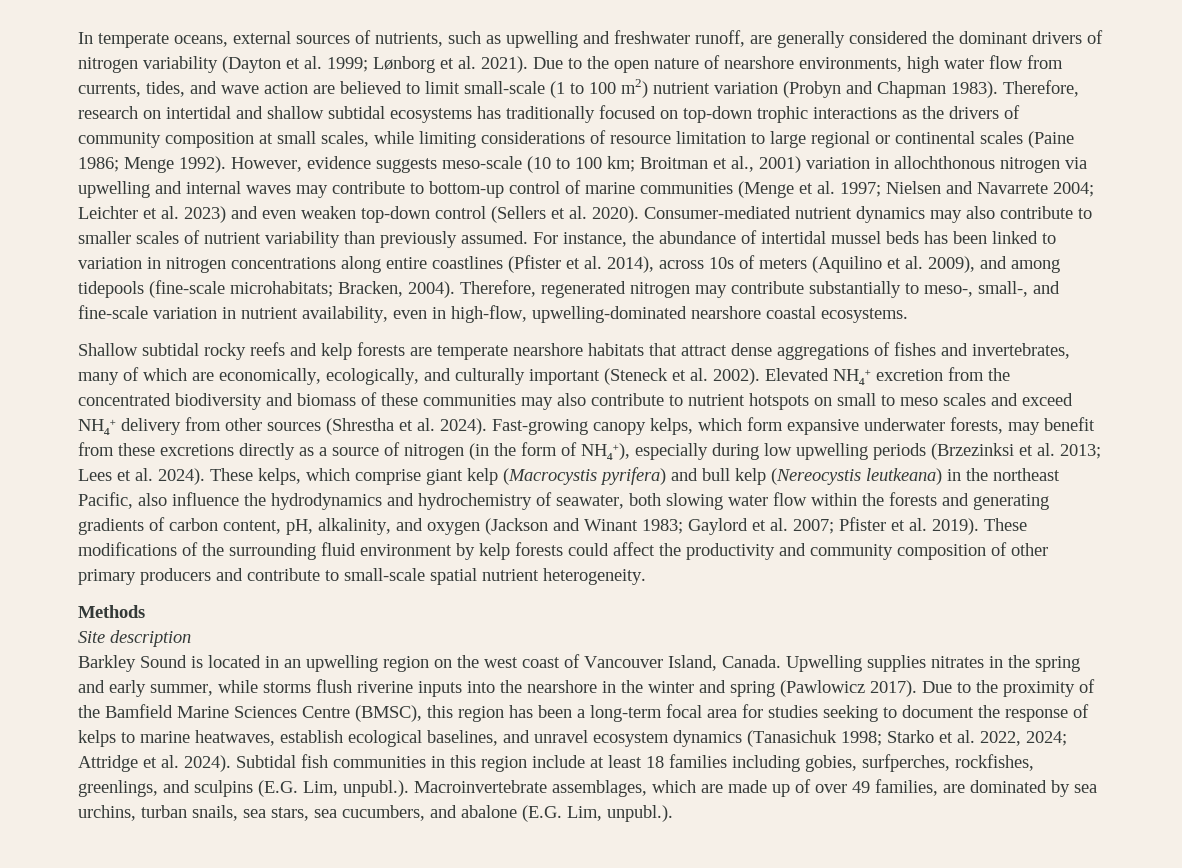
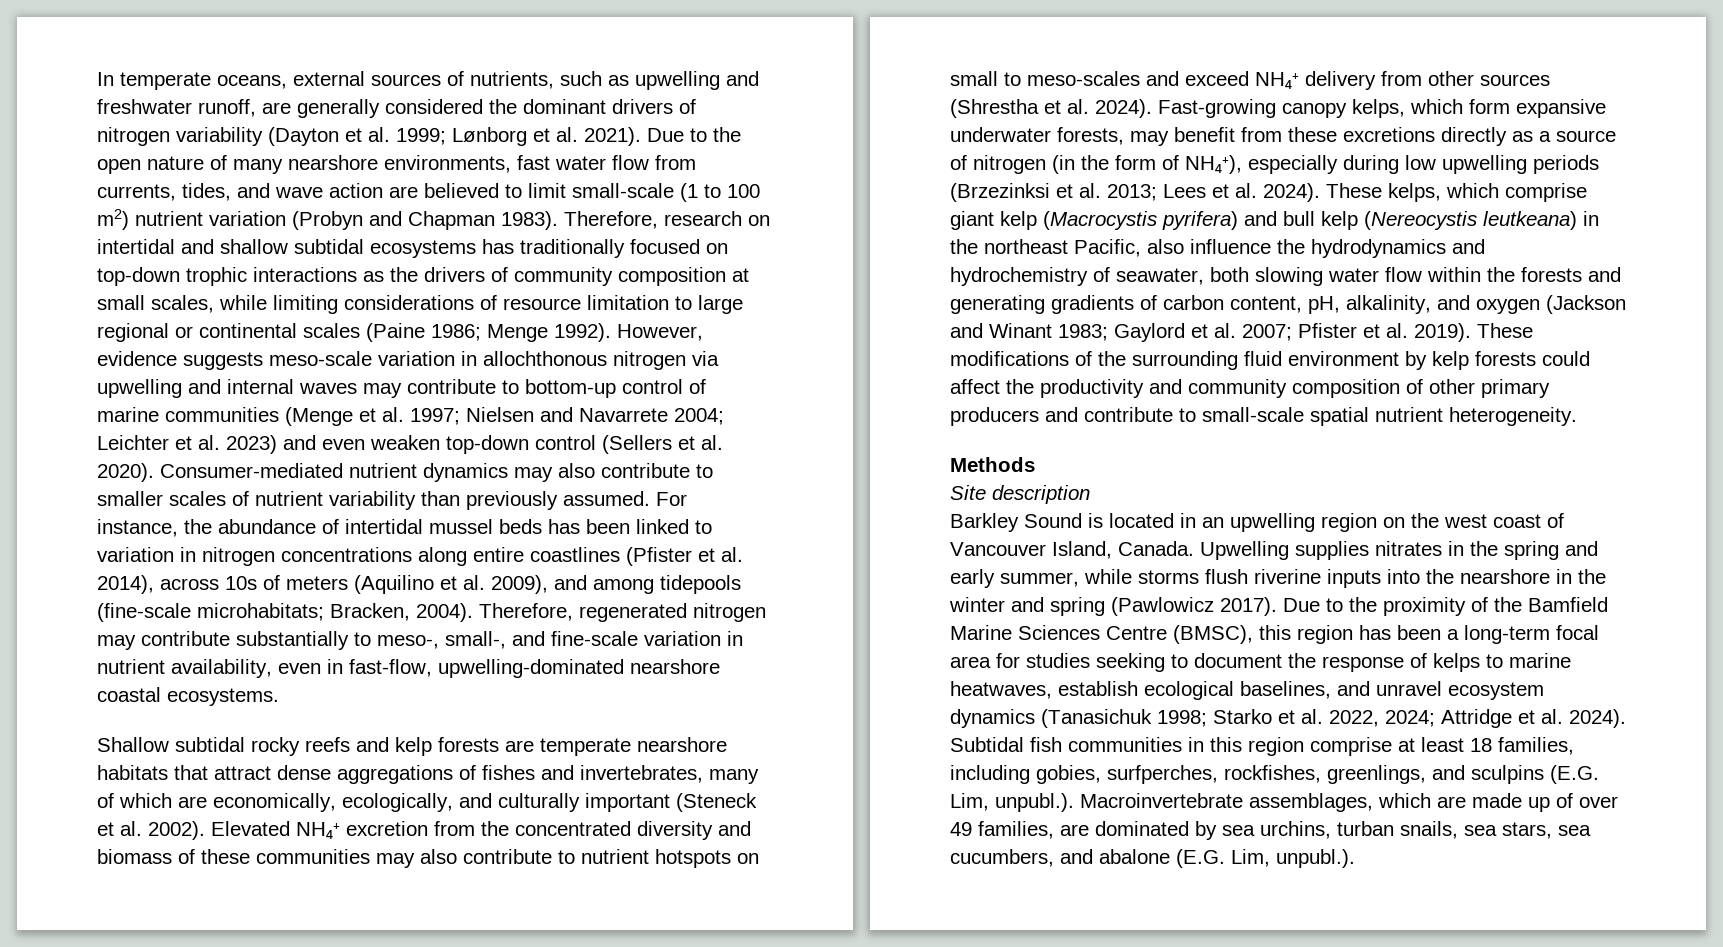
- Due to the open nature of nearshore environments, high water flow from currents, tides, and wave action are believed to limit small-scale (1 to 100 m2) nutrient variation (Probyn and Chapman 1983).
+ Due to the open nature of many nearshore environments, fast water flow from currents, tides, and wave action are believed to limit small-scale (1 to 100 m2) nutrient variation (Probyn and Chapman 1983).
- However, evidence suggests meso-scale (10 to 100 km; Broitman et al., 2001) variation in allochthonous nitrogen via upwelling and internal waves may contribute to bottom-up control of marine communities (Menge et al. 1997; Nielsen and Navarrete 2004; Leichter et al. 2023) and even weaken top-down control (Sellers et al. 2020).
+ However, evidence suggests meso-scale variation in allochthonous nitrogen via upwelling and internal waves may contribute to bottom-up control of marine communities (Menge et al. 1997; Nielsen and Navarrete 2004; Leichter et al. 2023) and even weaken top-down control (Sellers et al. 2020).
- Therefore, regenerated nitrogen may contribute substantially to meso-, small-, and fine-scale variation in nutrient availability, even in high-flow, upwelling-dominated nearshore coastal ecosystems.
+ Therefore, regenerated nitrogen may contribute substantially to meso-, small-, and fine-scale variation in nutrient availability, even in fast-flow, upwelling-dominated nearshore coastal ecosystems.
- Elevated NH₄⁺ excretion from the concentrated biodiversity and biomass of these communities may also contribute to nutrient hotspots on small to meso scales and exceed NH₄⁺ delivery from other sources (Shrestha et al. 2024).
+ Elevated NH₄⁺ excretion from the concentrated diversity and biomass of these communities may also contribute to nutrient hotspots on small to meso-scales and exceed NH₄⁺ delivery from other sources (Shrestha et al. 2024).
- Subtidal fish communities in this region include at least 18 families including gobies, surfperches, rockfishes, greenlings, and sculpins (E.G. Lim, unpubl.). Macroinvertebrate assemblages, which are made up of over 49 families, are dominated by sea urchins, turban snails, sea stars, sea cucumbers, and abalone (E.G. Lim, unpubl.).
+ Subtidal fish communities in this region comprise at least 18 families, including gobies, surfperches, rockfishes, greenlings, and sculpins (E.G. Lim, unpubl.). Macroinvertebrate assemblages, which are made up of over 49 families, are dominated by sea urchins, turban snails, sea stars, sea cucumbers, and abalone (E.G. Lim, unpubl.).

